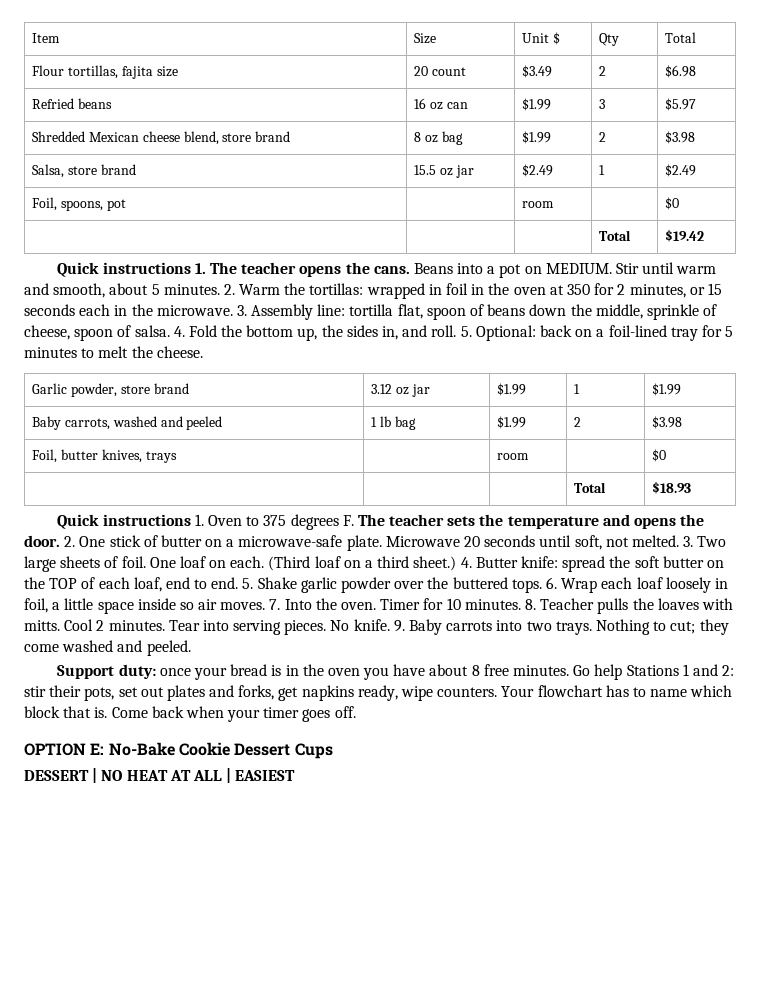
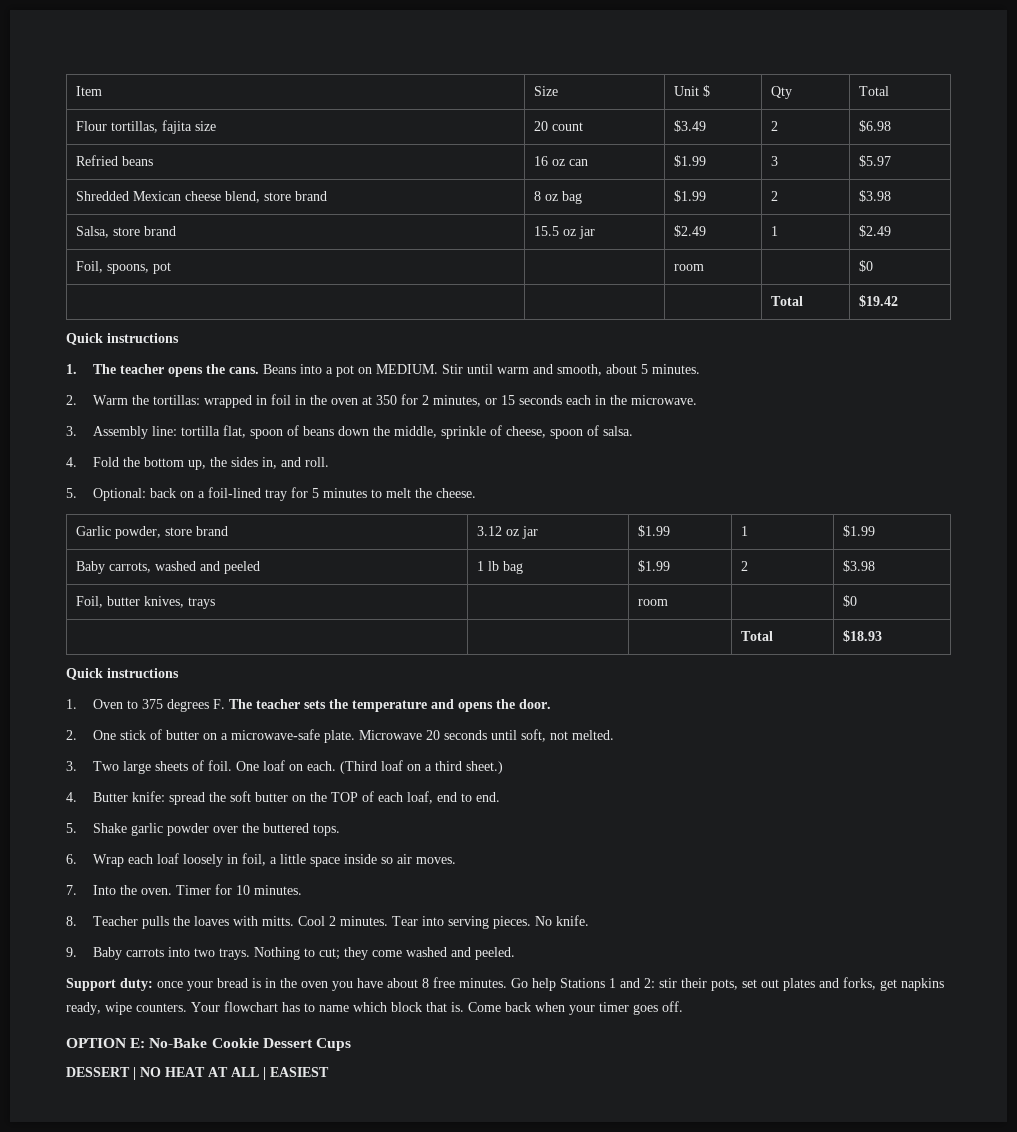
  | | | Total | $19.42
- Quick instructions 1. The teacher opens the cans.
+ Quick instructions
+ 1. The teacher opens the cans.
- Stir until warm and smooth, about 5 minutes. 2. Warm the tortillas:
+ Stir until warm and smooth, about 5 minutes.
+ 2. Warm the tortillas:
- wrapped in foil in the oven at 350 for 2 minutes, or 15 seconds each in the microwave. 3. Assembly line:
+ wrapped in foil in the oven at 350 for 2 minutes, or 15 seconds each in the microwave.
+ 3. Assembly line:
- tortilla flat, spoon of beans down the middle, sprinkle of cheese, spoon of salsa. 4. Fold the bottom up, the sides in, and roll. 5. Optional:
+ tortilla flat, spoon of beans down the middle, sprinkle of cheese, spoon of salsa.
+ 4. Fold the bottom up, the sides in, and roll.
+ 5. Optional:
  | | | Total | $18.93
- Quick instructions 1. Oven to 375 degrees F. The teacher sets the temperature and opens the door. 2. One stick of butter on a microwave-safe plate.
+ Quick instructions
+ 1. Oven to 375 degrees F. The teacher sets the temperature and opens the door.
+ 2. One stick of butter on a microwave-safe plate.
- Microwave 20 seconds until soft, not melted. 3. Two large sheets of foil.
+ Microwave 20 seconds until soft, not melted.
+ 3. Two large sheets of foil.
- (Third loaf on a third sheet.) 4. Butter knife: spread the soft butter on the TOP of each loaf, end to end. 5. Shake garlic powder over the buttered tops. 6. Wrap each loaf loosely in foil, a little space inside so air moves. 7. Into the oven.
+ (Third loaf on a third sheet.)
+ 4. Butter knife: spread the soft butter on the TOP of each loaf, end to end.
+ 5. Shake garlic powder over the buttered tops.
+ 6. Wrap each loaf loosely in foil, a little space inside so air moves.
+ 7. Into the oven.
- Timer for 10 minutes. 8. Teacher pulls the loaves with mitts.
+ Timer for 10 minutes.
+ 8. Teacher pulls the loaves with mitts.
- No knife. 9. Baby carrots into two trays.
+ No knife.
+ 9. Baby carrots into two trays.

